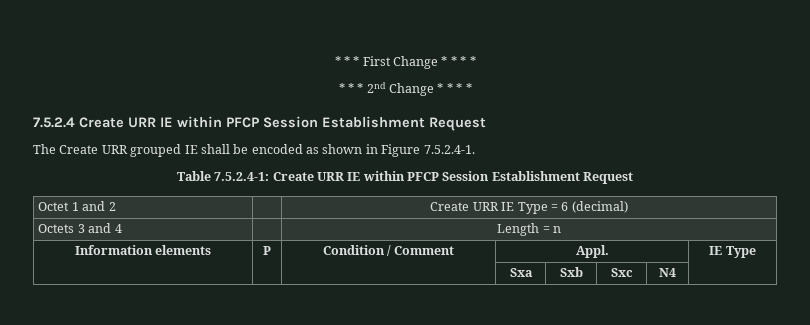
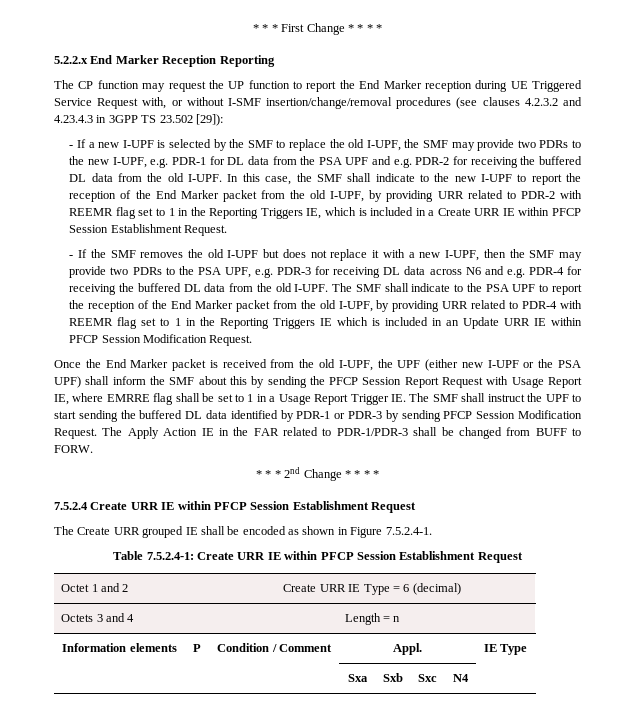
+ 5.2.2.x End Marker Reception Reporting
+ The CP function may request the UP function to report the End Marker reception during UE Triggered Service Request with, or without I-SMF insertion/change/removal procedures (see clauses 4.2.3.2 and 4.23.4.3 in 3GPP TS 23.502 [29]):
+ - If a new I-UPF is selected by the SMF to replace the old I-UPF, the SMF may provide two PDRs to the new I-UPF, e.g. PDR-1 for DL data from the PSA UPF and e.g. PDR-2 for receiving the buffered DL data from the old I-UPF. In this case, the SMF shall indicate to the new I-UPF to report the reception of the End Marker packet from the old I-UPF, by providing URR related to PDR-2 with REEMR flag set to 1 in the Reporting Triggers IE, which is included in a Create URR IE within PFCP Session Establishment Request.
+ - If the SMF removes the old I-UPF but does not replace it with a new I-UPF, then the SMF may provide two PDRs to the PSA UPF, e.g. PDR-3 for receiving DL data across N6 and e.g. PDR-4 for receiving the buffered DL data from the old I-UPF. The SMF shall indicate to the PSA UPF to report the reception of the End Marker packet from the old I-UPF, by providing URR related to PDR-4 with REEMR flag set to 1 in the Reporting Triggers IE which is included in an Update URR IE within PFCP Session Modification Request.
+ Once the End Marker packet is received from the old I-UPF, the UPF (either new I-UPF or the PSA UPF) shall inform the SMF about this by sending the PFCP Session Report Request with Usage Report IE, where EMRRE flag shall be set to 1 in a Usage Report Trigger IE. The SMF shall instruct the UPF to start sending the buffered DL data identified by PDR-1 or PDR-3 by sending PFCP Session Modification Request. The Apply Action IE in the FAR related to PDR-1/PDR-3 shall be changed from BUFF to FORW.

